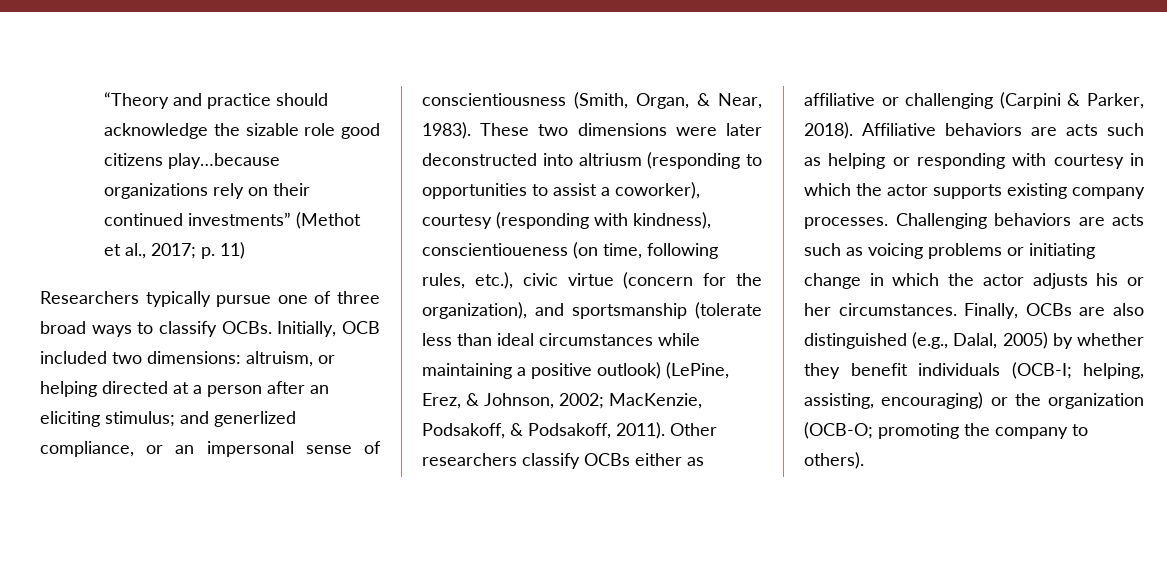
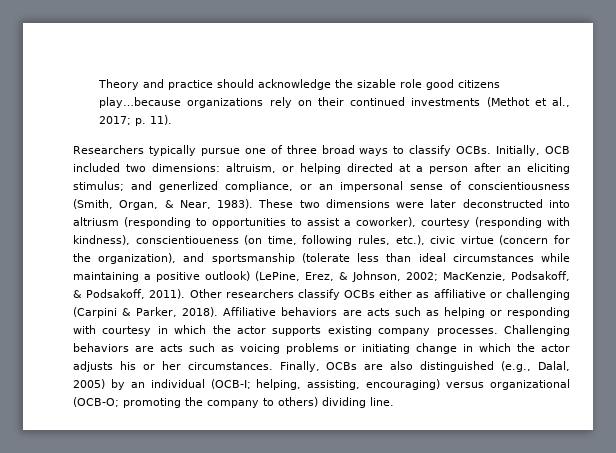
- “Theory and practice should acknowledge the sizable role good citizens play…because organizations rely on their continued investments” (Methot et al., 2017; p. 11)
+ Theory and practice should acknowledge the sizable role good citizens play…because organizations rely on their continued investments (Methot et al., 2017; p. 11).
- Finally, OCBs are also distinguished (e.g., Dalal, 2005) by whether they benefit individuals (OCB-I; helping, assisting, encouraging) or the organization (OCB-O; promoting the company to others).
+ Finally, OCBs are also distinguished (e.g., Dalal, 2005) by an individual (OCB-I; helping, assisting, encouraging) versus organizational (OCB-O; promoting the company to others) dividing line.

